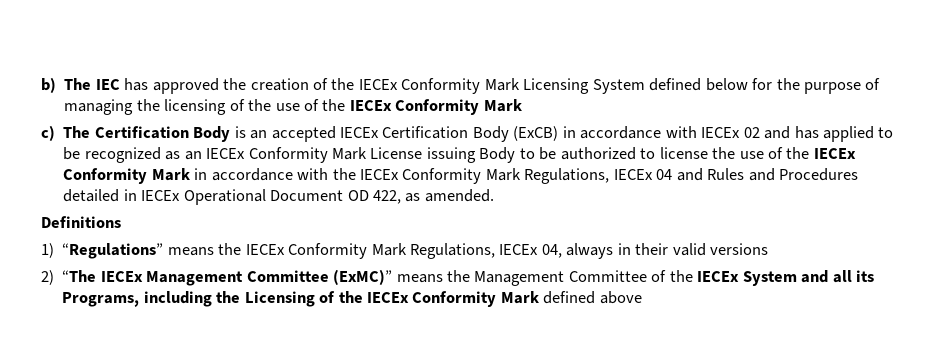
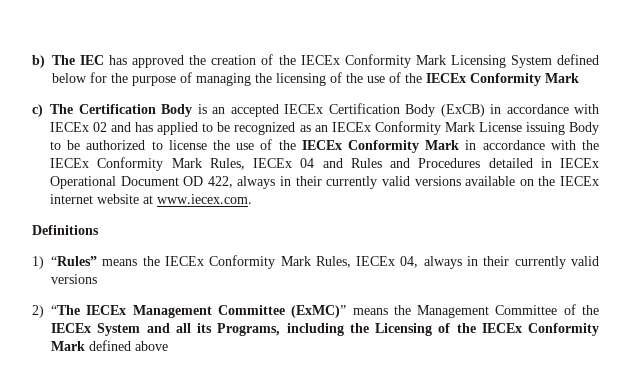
- c) The Certification Body is an accepted IECEx Certification Body (ExCB) in accordance with IECEx 02 and has applied to be recognized as an IECEx Conformity Mark License issuing Body to be authorized to license the use of the IECEx Conformity Mark in accordance with the IECEx Conformity Mark Regulations, IECEx 04 and Rules and Procedures detailed in IECEx Operational Document OD 422, as amended.
+ c) The Certification Body is an accepted IECEx Certification Body (ExCB) in accordance with IECEx 02 and has applied to be recognized as an IECEx Conformity Mark License issuing Body to be authorized to license the use of the IECEx Conformity Mark in accordance with the IECEx Conformity Mark Rules, IECEx 04 and Rules and Procedures detailed in IECEx Operational Document OD 422, always in their currently valid versions available on the IECEx internet website at www.iecex.com.
- 1) “Regulations” means the IECEx Conformity Mark Regulations, IECEx 04, always in their valid versions
+ 1) “Rules” means the IECEx Conformity Mark Rules, IECEx 04, always in their currently valid versions

